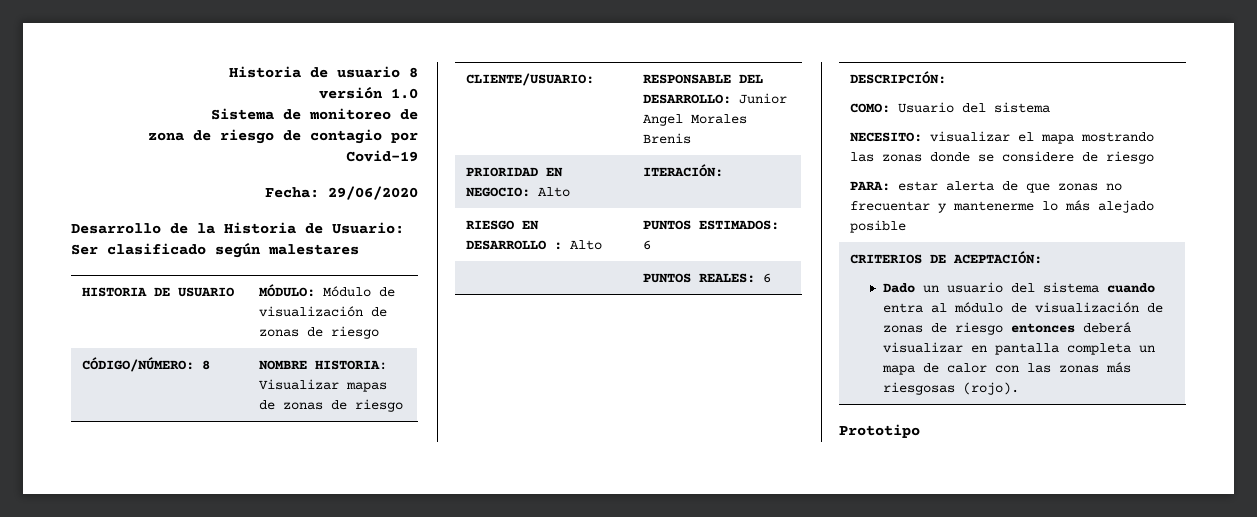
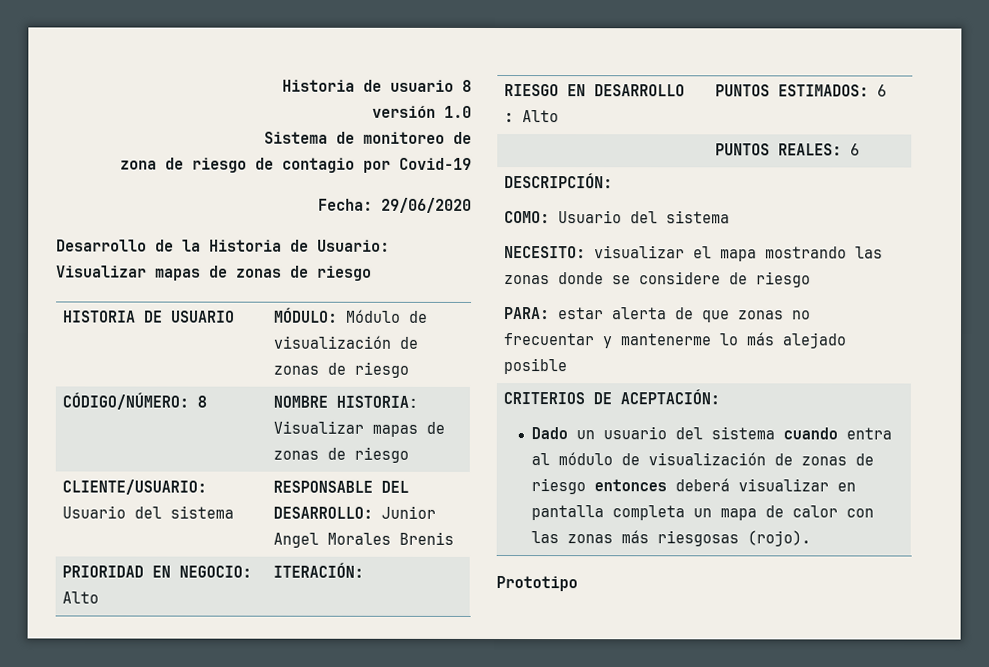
- Desarrollo de la Historia de Usuario: Ser clasificado según malestares
+ Desarrollo de la Historia de Usuario: Visualizar mapas de zonas de riesgo
- CLIENTE/USUARIO: | RESPONSABLE DEL DESARROLLO: Junior Angel Morales Brenis
+ CLIENTE/USUARIO: Usuario del sistema | RESPONSABLE DEL DESARROLLO: Junior Angel Morales Brenis

